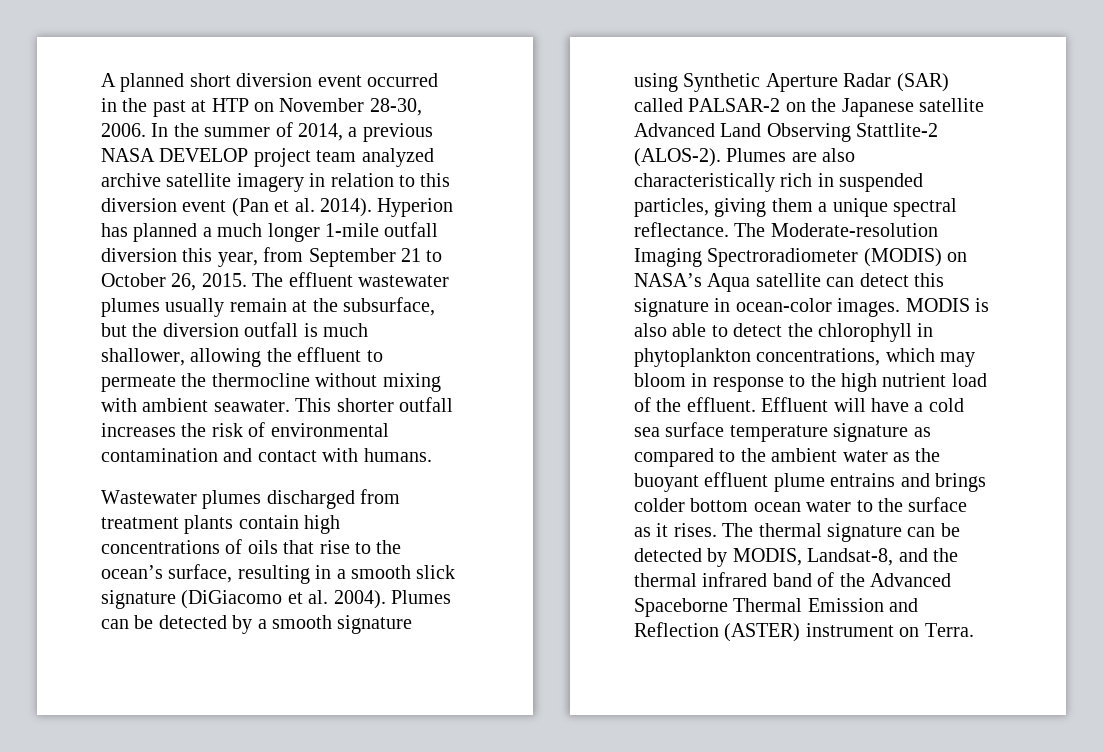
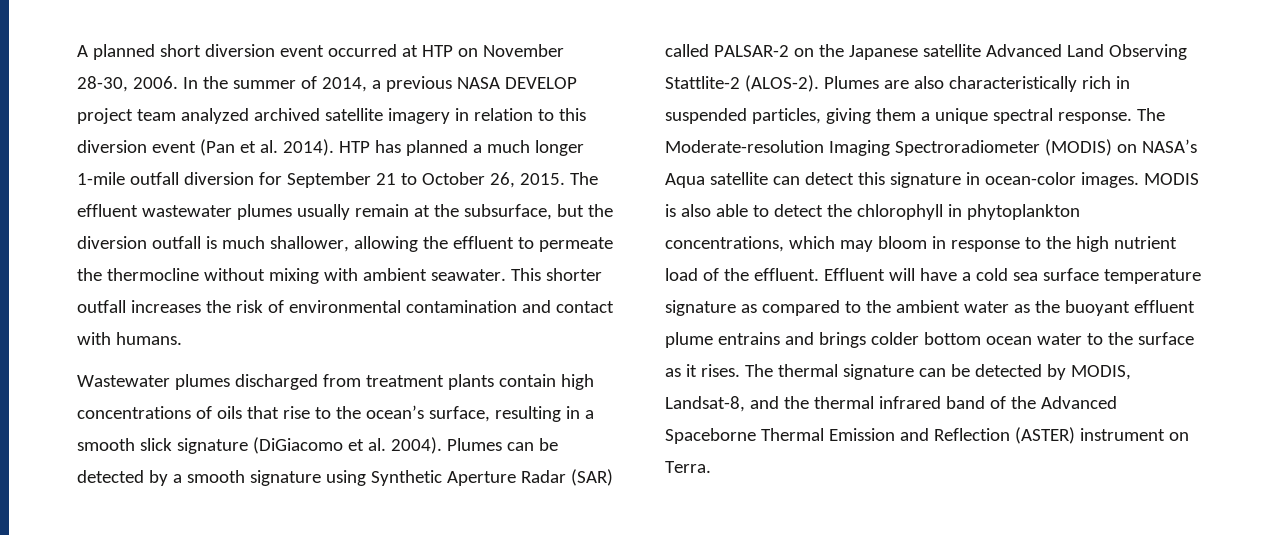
- A planned short diversion event occurred in the past at HTP on November 28-30, 2006.
+ A planned short diversion event occurred at HTP on November 28-30, 2006.
- In the summer of 2014, a previous NASA DEVELOP project team analyzed archive satellite imagery in relation to this diversion event (Pan et al. 2014).
+ In the summer of 2014, a previous NASA DEVELOP project team analyzed archived satellite imagery in relation to this diversion event (Pan et al. 2014).
- Hyperion has planned a much longer 1-mile outfall diversion this year, from September 21 to October 26, 2015.
+ HTP has planned a much longer 1-mile outfall diversion for September 21 to October 26, 2015.
- Plumes are also characteristically rich in suspended particles, giving them a unique spectral reflectance.
+ Plumes are also characteristically rich in suspended particles, giving them a unique spectral response.

